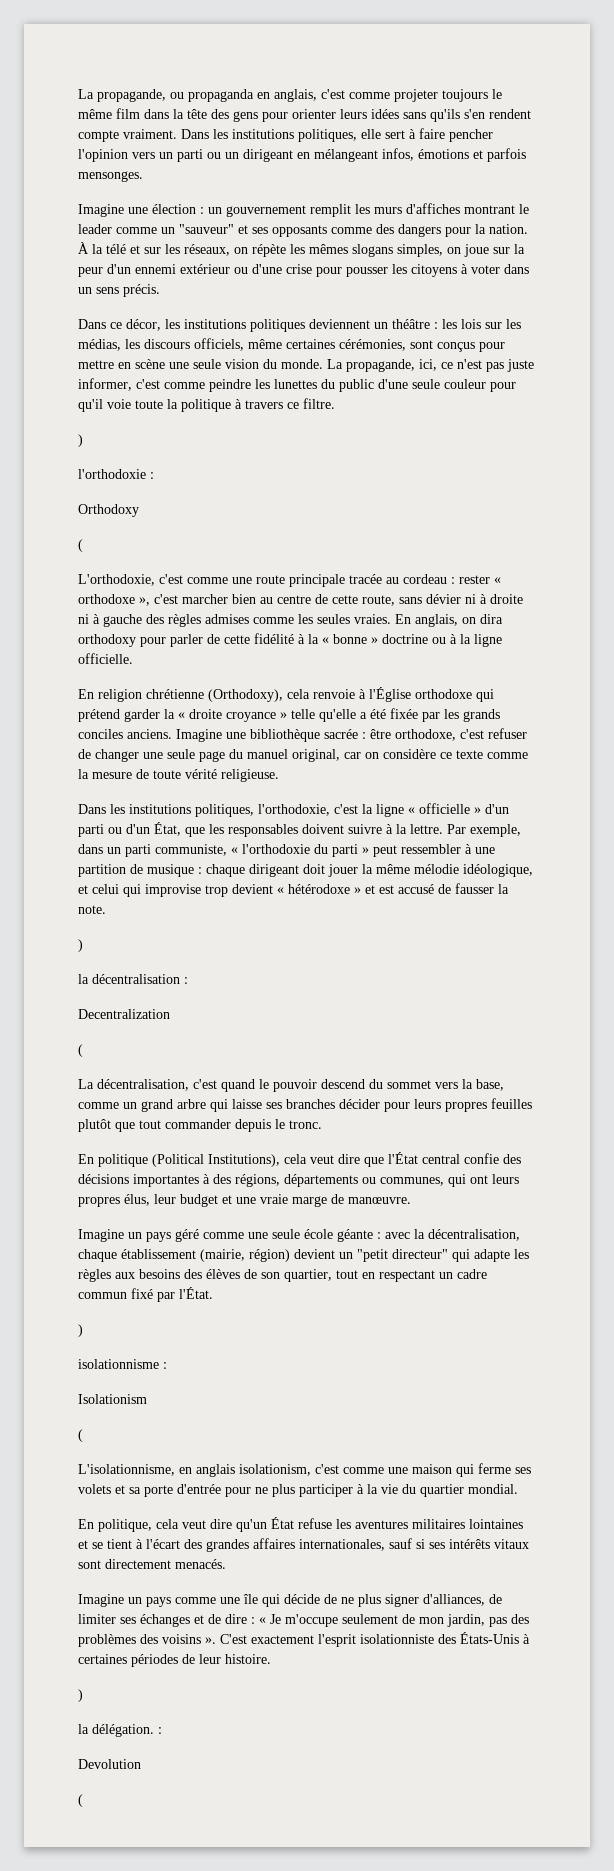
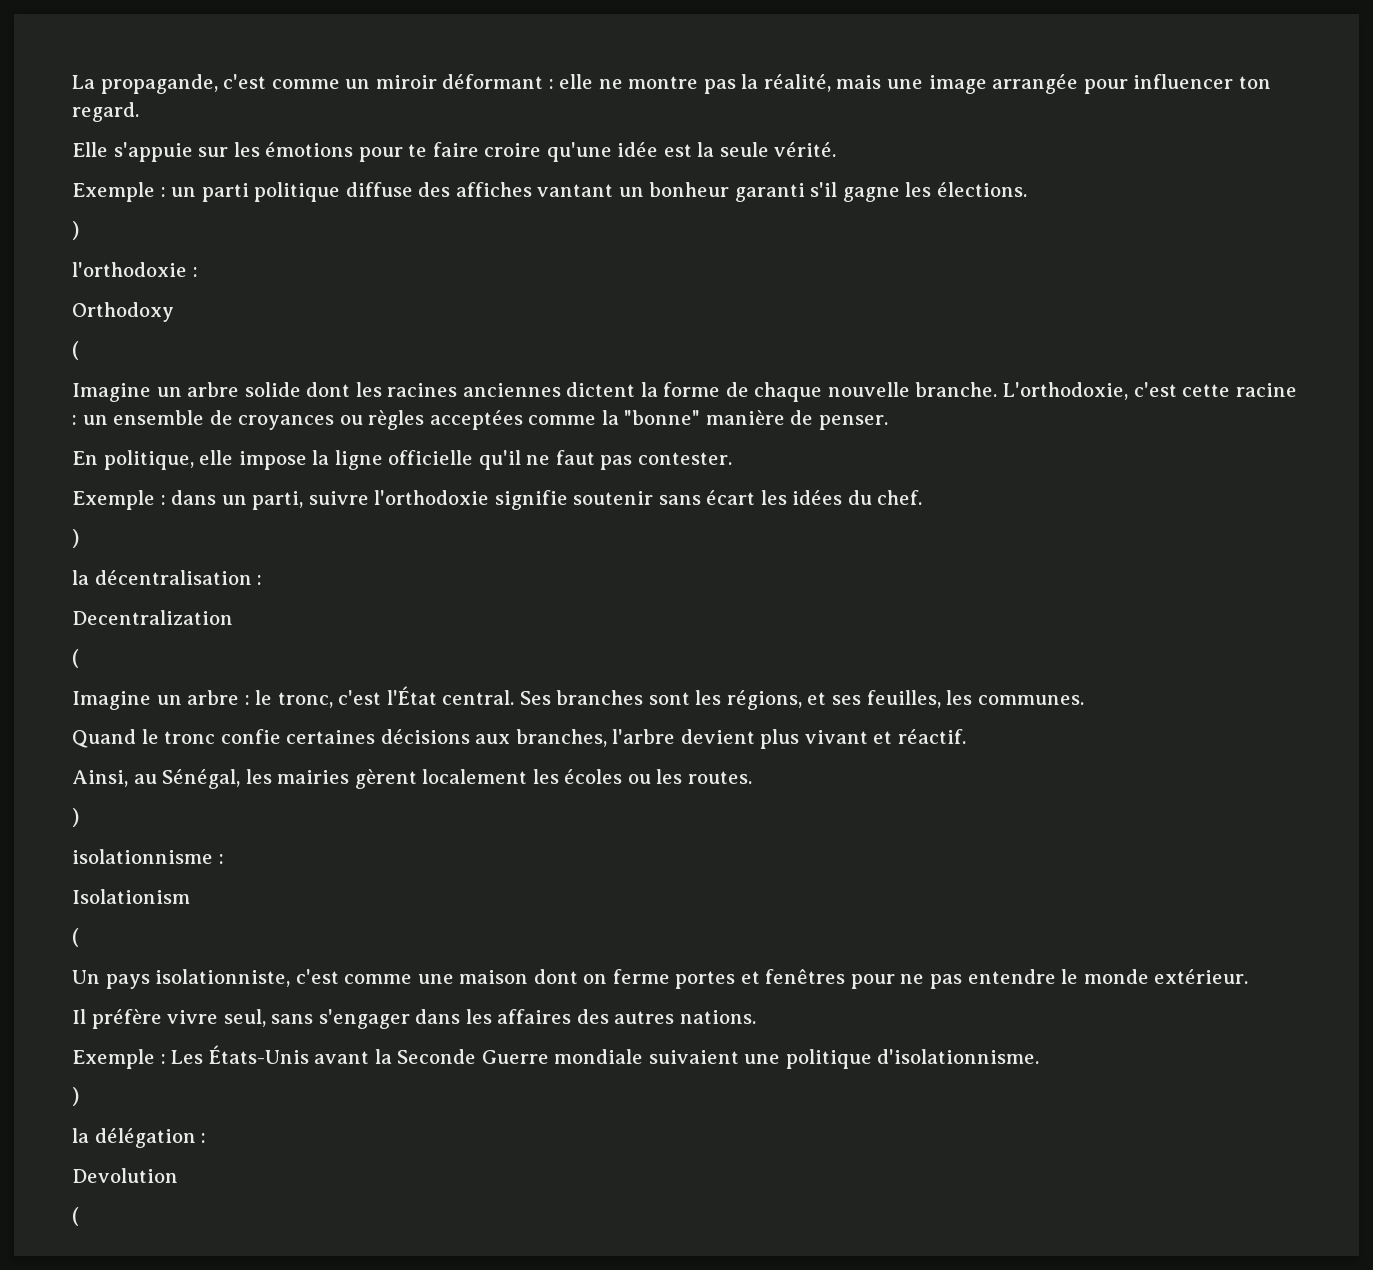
- La propagande, ou propaganda en anglais, c'est comme projeter toujours le même film dans la tête des gens pour orienter leurs idées sans qu'ils s'en rendent compte vraiment. Dans les institutions politiques, elle sert à faire pencher l'opinion vers un parti ou un dirigeant en mélangeant infos, émotions et parfois mensonges.
- Imagine une élection : un gouvernement remplit les murs d'affiches montrant le leader comme un "sauveur" et ses opposants comme des dangers pour la nation. À la télé et sur les réseaux, on répète les mêmes slogans simples, on joue sur la peur d'un ennemi extérieur ou d'une crise pour pousser les citoyens à voter dans un sens précis.
- Dans ce décor, les institutions politiques deviennent un théâtre : les lois sur les médias, les discours officiels, même certaines cérémonies, sont conçus pour mettre en scène une seule vision du monde. La propagande, ici, ce n'est pas juste informer, c'est comme peindre les lunettes du public d'une seule couleur pour qu'il voie toute la politique à travers ce filtre.
+ La propagande, c'est comme un miroir déformant : elle ne montre pas la réalité, mais une image arrangée pour influencer ton regard.
+ Elle s'appuie sur les émotions pour te faire croire qu'une idée est la seule vérité.
+ Exemple : un parti politique diffuse des affiches vantant un bonheur garanti s'il gagne les élections.
- L'orthodoxie, c'est comme une route principale tracée au cordeau : rester « orthodoxe », c'est marcher bien au centre de cette route, sans dévier ni à droite ni à gauche des règles admises comme les seules vraies. En anglais, on dira orthodoxy pour parler de cette fidélité à la « bonne » doctrine ou à la ligne officielle.
- En religion chrétienne (Orthodoxy), cela renvoie à l'Église orthodoxe qui prétend garder la « droite croyance » telle qu'elle a été fixée par les grands conciles anciens. Imagine une bibliothèque sacrée : être orthodoxe, c'est refuser de changer une seule page du manuel original, car on considère ce texte comme la mesure de toute vérité religieuse.
- Dans les institutions politiques, l'orthodoxie, c'est la ligne « officielle » d'un parti ou d'un État, que les responsables doivent suivre à la lettre. Par exemple, dans un parti communiste, « l'orthodoxie du parti » peut ressembler à une partition de musique : chaque dirigeant doit jouer la même mélodie idéologique, et celui qui improvise trop devient « hétérodoxe » et est accusé de fausser la note.
+ Imagine un arbre solide dont les racines anciennes dictent la forme de chaque nouvelle branche. L'orthodoxie, c'est cette racine : un ensemble de croyances ou règles acceptées comme la "bonne" manière de penser.
+ En politique, elle impose la ligne officielle qu'il ne faut pas contester.
+ Exemple : dans un parti, suivre l'orthodoxie signifie soutenir sans écart les idées du chef.
- La décentralisation, c'est quand le pouvoir descend du sommet vers la base, comme un grand arbre qui laisse ses branches décider pour leurs propres feuilles plutôt que tout commander depuis le tronc.
- En politique (Political Institutions), cela veut dire que l'État central confie des décisions importantes à des régions, départements ou communes, qui ont leurs propres élus, leur budget et une vraie marge de manœuvre.
- Imagine un pays géré comme une seule école géante : avec la décentralisation, chaque établissement (mairie, région) devient un "petit directeur" qui adapte les règles aux besoins des élèves de son quartier, tout en respectant un cadre commun fixé par l'État.
+ Imagine un arbre : le tronc, c'est l'État central. Ses branches sont les régions, et ses feuilles, les communes.
+ Quand le tronc confie certaines décisions aux branches, l'arbre devient plus vivant et réactif.
+ Ainsi, au Sénégal, les mairies gèrent localement les écoles ou les routes.
- L'isolationnisme, en anglais isolationism, c'est comme une maison qui ferme ses volets et sa porte d'entrée pour ne plus participer à la vie du quartier mondial.
- En politique, cela veut dire qu'un État refuse les aventures militaires lointaines et se tient à l'écart des grandes affaires internationales, sauf si ses intérêts vitaux sont directement menacés.
- Imagine un pays comme une île qui décide de ne plus signer d'alliances, de limiter ses échanges et de dire : « Je m'occupe seulement de mon jardin, pas des problèmes des voisins ». C'est exactement l'esprit isolationniste des États-Unis à certaines périodes de leur histoire.
+ Un pays isolationniste, c'est comme une maison dont on ferme portes et fenêtres pour ne pas entendre le monde extérieur.
+ Il préfère vivre seul, sans s'engager dans les affaires des autres nations.
+ Exemple : Les États-Unis avant la Seconde Guerre mondiale suivaient une politique d'isolationnisme.
  )
- la délégation. :
+ la délégation :

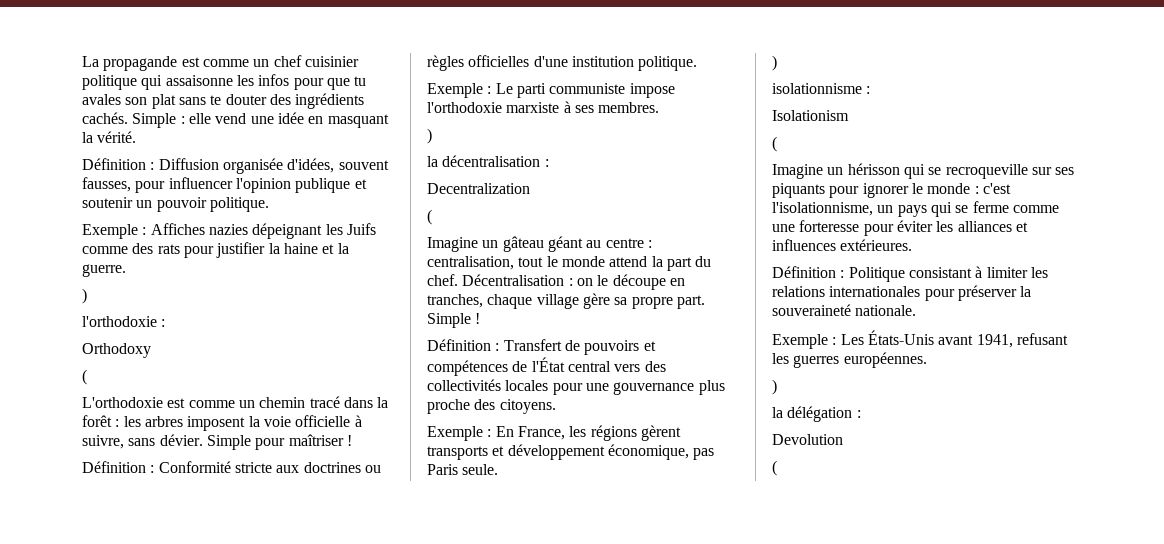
- La propagande, c'est comme un miroir déformant : elle ne montre pas la réalité, mais une image arrangée pour influencer ton regard.
- Elle s'appuie sur les émotions pour te faire croire qu'une idée est la seule vérité.
- Exemple : un parti politique diffuse des affiches vantant un bonheur garanti s'il gagne les élections.
+ La propagande est comme un chef cuisinier politique qui assaisonne les infos pour que tu avales son plat sans te douter des ingrédients cachés. Simple : elle vend une idée en masquant la vérité.
+ Définition : Diffusion organisée d'idées, souvent fausses, pour influencer l'opinion publique et soutenir un pouvoir politique.
+ Exemple : Affiches nazies dépeignant les Juifs comme des rats pour justifier la haine et la guerre.
- Imagine un arbre solide dont les racines anciennes dictent la forme de chaque nouvelle branche. L'orthodoxie, c'est cette racine : un ensemble de croyances ou règles acceptées comme la "bonne" manière de penser.
- En politique, elle impose la ligne officielle qu'il ne faut pas contester.
- Exemple : dans un parti, suivre l'orthodoxie signifie soutenir sans écart les idées du chef.
+ L'orthodoxie est comme un chemin tracé dans la forêt : les arbres imposent la voie officielle à suivre, sans dévier. Simple pour maîtriser !
+ Définition : Conformité stricte aux doctrines ou règles officielles d'une institution politique.
+ Exemple : Le parti communiste impose l'orthodoxie marxiste à ses membres.
- Imagine un arbre : le tronc, c'est l'État central. Ses branches sont les régions, et ses feuilles, les communes.
- Quand le tronc confie certaines décisions aux branches, l'arbre devient plus vivant et réactif.
- Ainsi, au Sénégal, les mairies gèrent localement les écoles ou les routes.
+ Imagine un gâteau géant au centre : centralisation, tout le monde attend la part du chef. Décentralisation : on le découpe en tranches, chaque village gère sa propre part. Simple !
+ Définition : Transfert de pouvoirs et compétences de l'État central vers des collectivités locales pour une gouvernance plus proche des citoyens.
+ Exemple : En France, les régions gèrent transports et développement économique, pas Paris seule.
- Un pays isolationniste, c'est comme une maison dont on ferme portes et fenêtres pour ne pas entendre le monde extérieur.
- Il préfère vivre seul, sans s'engager dans les affaires des autres nations.
+ Imagine un hérisson qui se recroqueville sur ses piquants pour ignorer le monde : c'est l'isolationnisme, un pays qui se ferme comme une forteresse pour éviter les alliances et influences extérieures.
+ Définition : Politique consistant à limiter les relations internationales pour préserver la souveraineté nationale.
- Exemple : Les États-Unis avant la Seconde Guerre mondiale suivaient une politique d'isolationnisme.
+ Exemple : Les États-Unis avant 1941, refusant les guerres européennes.

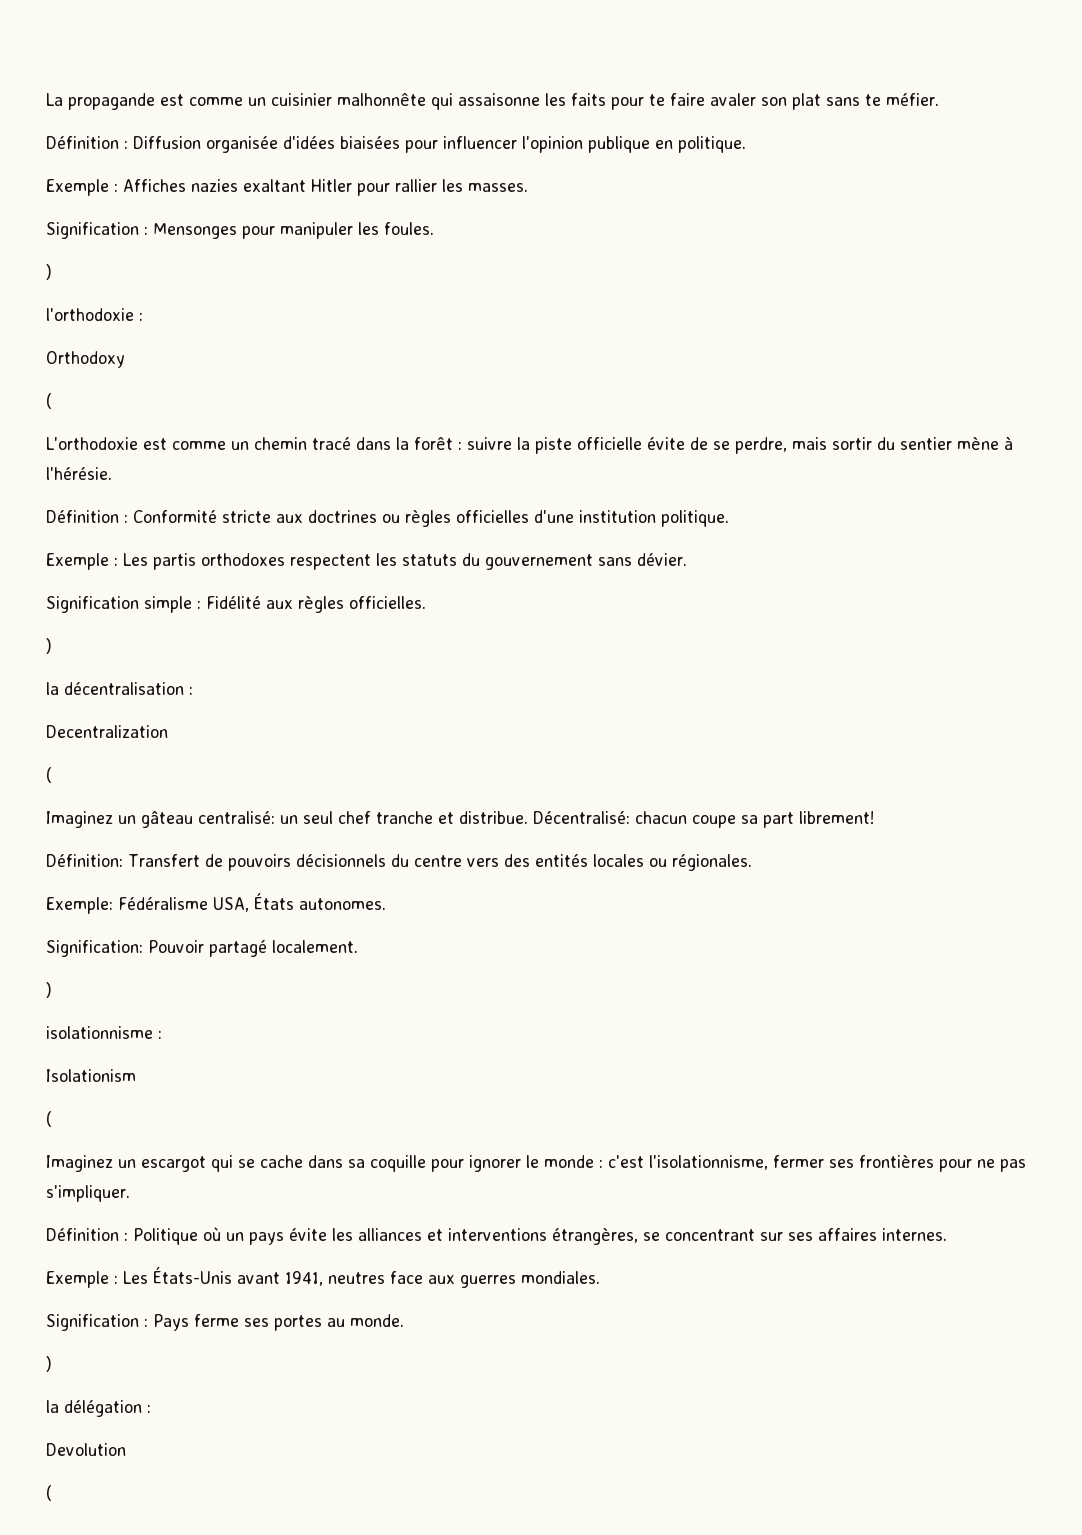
- La propagande est comme un chef cuisinier politique qui assaisonne les infos pour que tu avales son plat sans te douter des ingrédients cachés. Simple : elle vend une idée en masquant la vérité.
+ La propagande est comme un cuisinier malhonnête qui assaisonne les faits pour te faire avaler son plat sans te méfier.
- Définition : Diffusion organisée d'idées, souvent fausses, pour influencer l'opinion publique et soutenir un pouvoir politique.
+ Définition : Diffusion organisée d'idées biaisées pour influencer l'opinion publique en politique.
- Exemple : Affiches nazies dépeignant les Juifs comme des rats pour justifier la haine et la guerre.
+ Exemple : Affiches nazies exaltant Hitler pour rallier les masses.
+ Signification : Mensonges pour manipuler les foules.
- L'orthodoxie est comme un chemin tracé dans la forêt : les arbres imposent la voie officielle à suivre, sans dévier. Simple pour maîtriser !
+ L'orthodoxie est comme un chemin tracé dans la forêt : suivre la piste officielle évite de se perdre, mais sortir du sentier mène à l'hérésie.
- Exemple : Le parti communiste impose l'orthodoxie marxiste à ses membres.
+ Exemple : Les partis orthodoxes respectent les statuts du gouvernement sans dévier.
+ Signification simple : Fidélité aux règles officielles.
- Imagine un gâteau géant au centre : centralisation, tout le monde attend la part du chef. Décentralisation : on le découpe en tranches, chaque village gère sa propre part. Simple !
- Définition : Transfert de pouvoirs et compétences de l'État central vers des collectivités locales pour une gouvernance plus proche des citoyens.
- Exemple : En France, les régions gèrent transports et développement économique, pas Paris seule.
+ Imaginez un gâteau centralisé: un seul chef tranche et distribue. Décentralisé: chacun coupe sa part librement!
+ Définition: Transfert de pouvoirs décisionnels du centre vers des entités locales ou régionales.
+ Exemple: Fédéralisme USA, États autonomes.
+ Signification: Pouvoir partagé localement.
- Imagine un hérisson qui se recroqueville sur ses piquants pour ignorer le monde : c'est l'isolationnisme, un pays qui se ferme comme une forteresse pour éviter les alliances et influences extérieures.
- Définition : Politique consistant à limiter les relations internationales pour préserver la souveraineté nationale.
+ Imaginez un escargot qui se cache dans sa coquille pour ignorer le monde : c'est l'isolationnisme, fermer ses frontières pour ne pas s'impliquer.
+ Définition : Politique où un pays évite les alliances et interventions étrangères, se concentrant sur ses affaires internes.
- Exemple : Les États-Unis avant 1941, refusant les guerres européennes.
+ Exemple : Les États-Unis avant 1941, neutres face aux guerres mondiales.
+ Signification : Pays ferme ses portes au monde.

